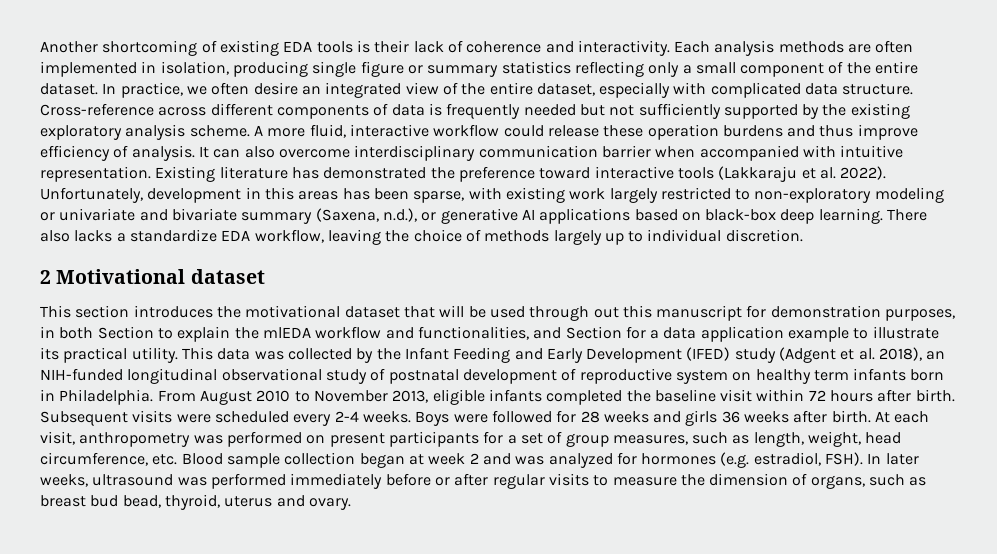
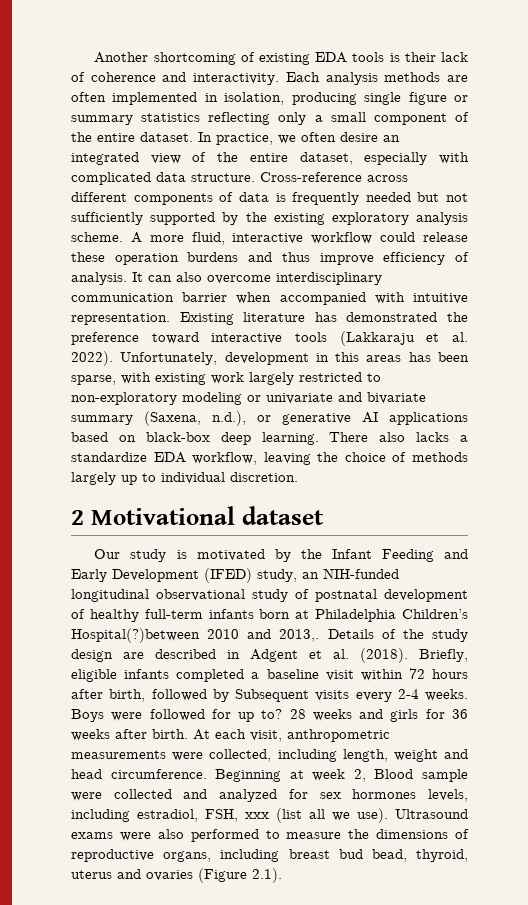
- This section introduces the motivational dataset that will be used through out this manuscript for demonstration purposes, in both Section to explain the mlEDA workflow and functionalities, and Section for a data application example to illustrate its practical utility. This data was collected by the Infant Feeding and Early Development (IFED) study (Adgent et al. 2018), an NIH-funded longitudinal observational study of postnatal development of reproductive system on healthy term infants born in Philadelphia. From August 2010 to November 2013, eligible infants completed the baseline visit within 72 hours after birth. Subsequent visits were scheduled every 2-4 weeks.
+ Our study is motivated by the Infant Feeding and Early Development (IFED) study, an NIH-funded longitudinal observational study of postnatal development of healthy full-term infants born at Philadelphia Children’s Hospital(?)between 2010 and 2013,. Details of the study design are described in Adgent et al. (2018). Briefly, eligible infants completed a baseline visit within 72 hours after birth, followed by Subsequent visits every 2-4 weeks.
- Boys were followed for 28 weeks and girls 36 weeks after birth.
+ Boys were followed for up to? 28 weeks and girls for 36 weeks after birth.
- At each visit, anthropometry was performed on present participants for a set of group measures, such as length, weight, head circumference, etc. Blood sample collection began at week 2 and was analyzed for hormones (e.g. estradiol, FSH). In later weeks, ultrasound was performed immediately before or after regular visits to measure the dimension of organs, such as breast bud bead, thyroid, uterus and ovary.
+ At each visit, anthropometric measurements were collected, including length, weight and head circumference. Beginning at week 2, Blood sample were collected and analyzed for sex hormones levels, including estradiol, FSH, xxx (list all we use). Ultrasound exams were also performed to measure the dimensions of reproductive organs, including breast bud bead, thyroid, uterus and ovaries (Figure 2.1).

